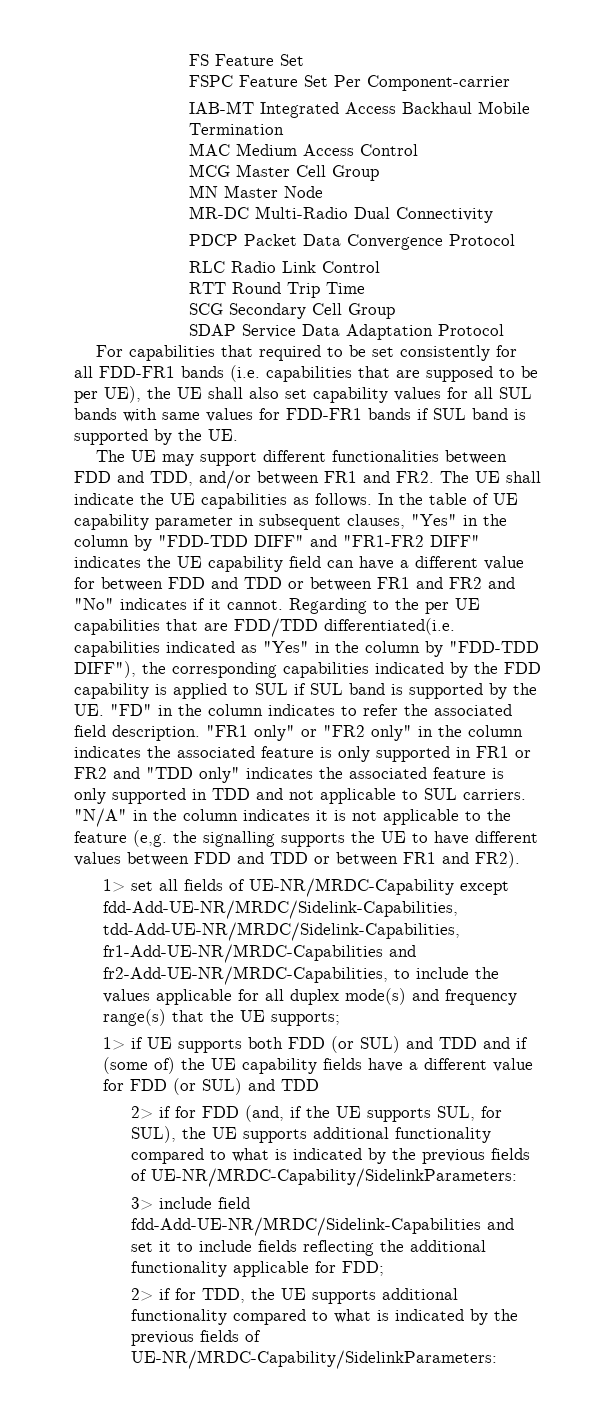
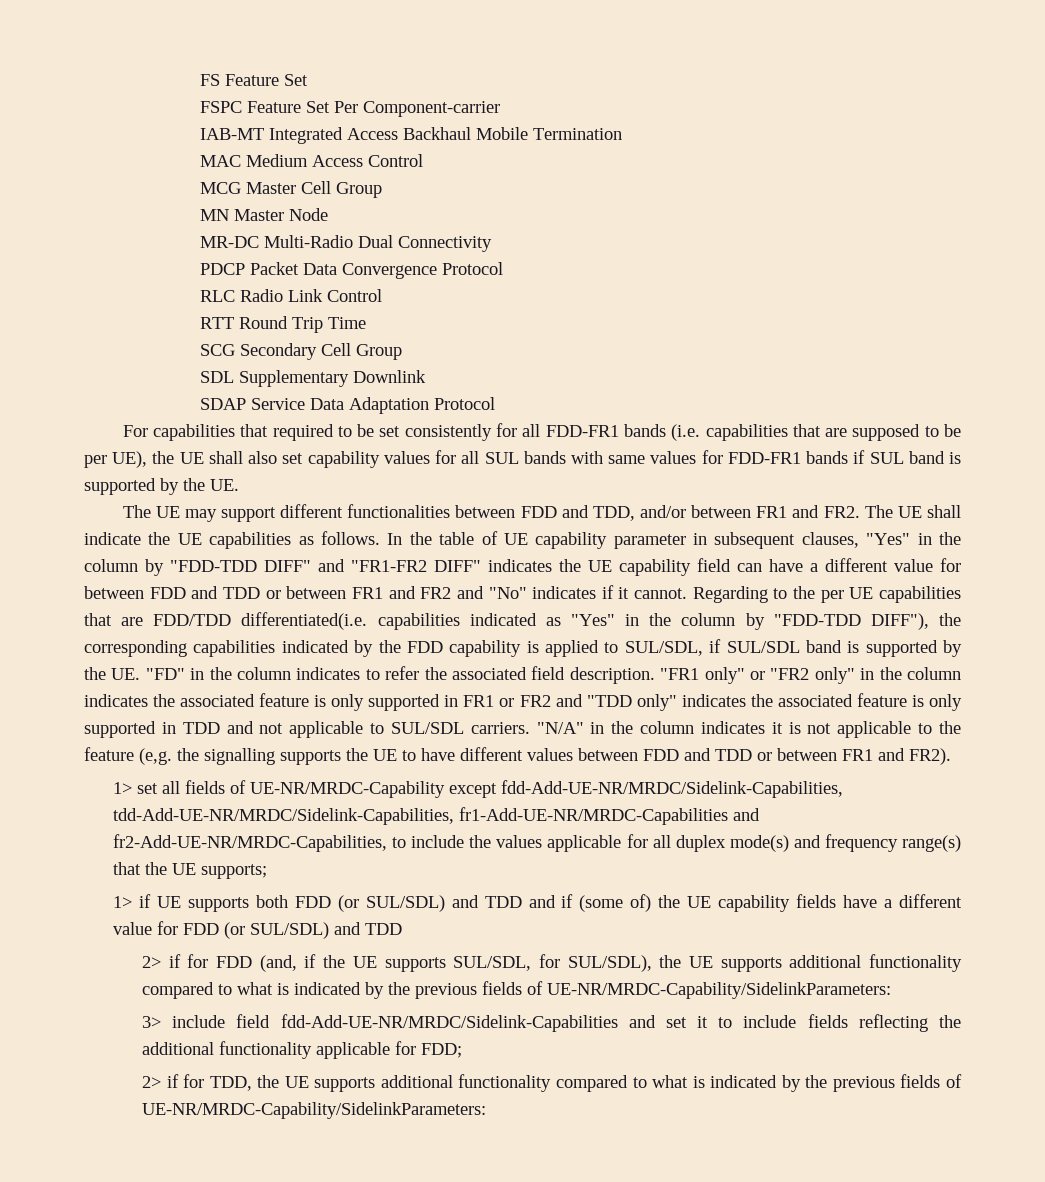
+ SDL Supplementary Downlink
- Regarding to the per UE capabilities that are FDD/TDD differentiated(i.e. capabilities indicated as "Yes" in the column by "FDD-TDD DIFF"), the corresponding capabilities indicated by the FDD capability is applied to SUL if SUL band is supported by the UE. "FD" in the column indicates to refer the associated field description.
+ Regarding to the per UE capabilities that are FDD/TDD differentiated(i.e. capabilities indicated as "Yes" in the column by "FDD-TDD DIFF"), the corresponding capabilities indicated by the FDD capability is applied to SUL/SDL, if SUL/SDL band is supported by the UE. "FD" in the column indicates to refer the associated field description.
- "FR1 only" or "FR2 only" in the column indicates the associated feature is only supported in FR1 or FR2 and "TDD only" indicates the associated feature is only supported in TDD and not applicable to SUL carriers.
+ "FR1 only" or "FR2 only" in the column indicates the associated feature is only supported in FR1 or FR2 and "TDD only" indicates the associated feature is only supported in TDD and not applicable to SUL/SDL carriers.
- 1> if UE supports both FDD (or SUL) and TDD and if (some of) the UE capability fields have a different value for FDD (or SUL) and TDD
+ 1> if UE supports both FDD (or SUL/SDL) and TDD and if (some of) the UE capability fields have a different value for FDD (or SUL/SDL) and TDD
- 2> if for FDD (and, if the UE supports SUL, for SUL), the UE supports additional functionality compared to what is indicated by the previous fields of UE-NR/MRDC-Capability/SidelinkParameters:
+ 2> if for FDD (and, if the UE supports SUL/SDL, for SUL/SDL), the UE supports additional functionality compared to what is indicated by the previous fields of UE-NR/MRDC-Capability/SidelinkParameters:

